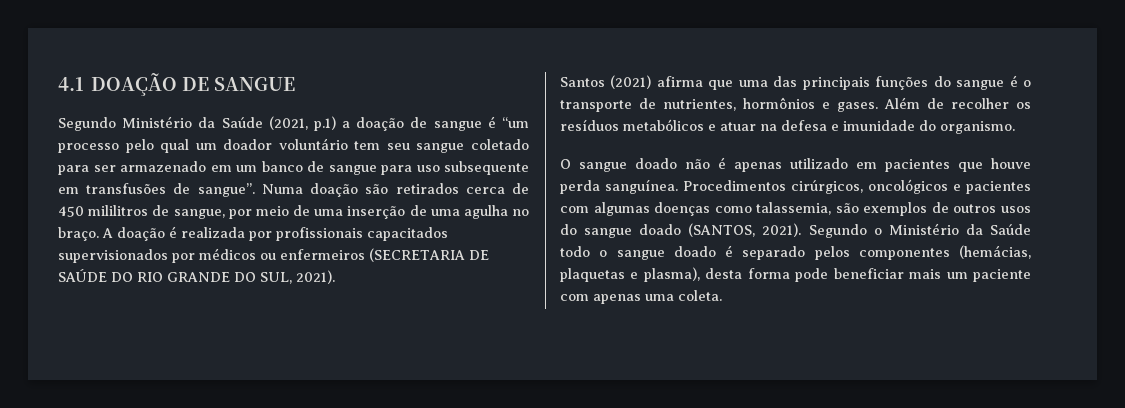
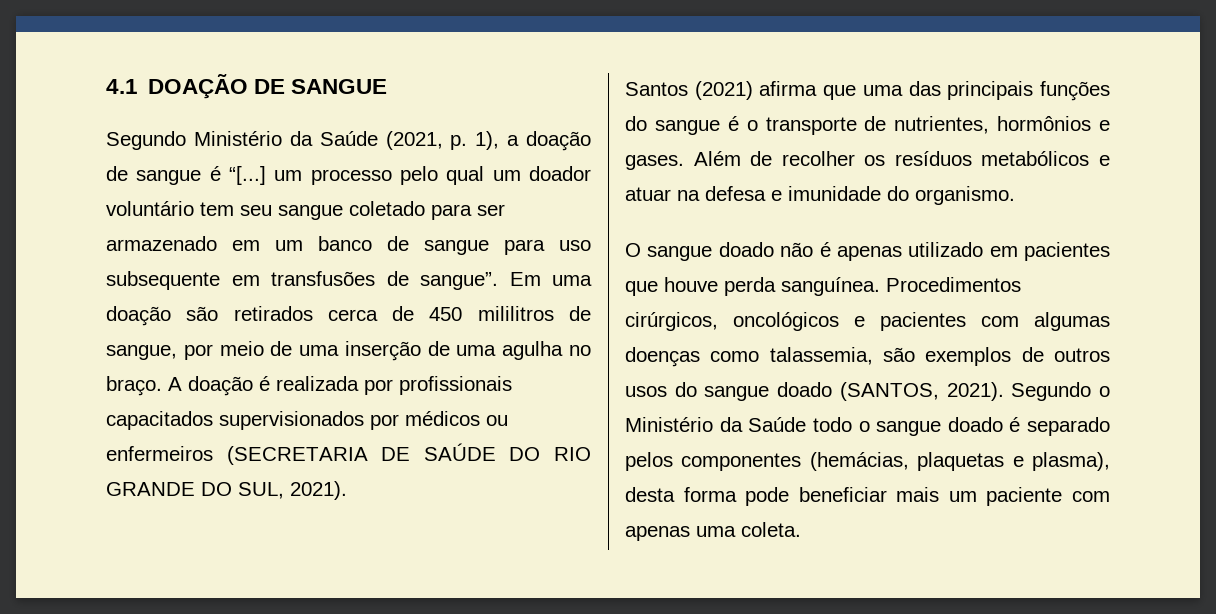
- Segundo Ministério da Saúde (2021, p.1) a doação de sangue é “um processo pelo qual um doador voluntário tem seu sangue coletado para ser armazenado em um banco de sangue para uso subsequente em transfusões de sangue”.
+ Segundo Ministério da Saúde (2021, p. 1), a doação de sangue é “[...] um processo pelo qual um doador voluntário tem seu sangue coletado para ser armazenado em um banco de sangue para uso subsequente em transfusões de sangue”.
- Numa doação são retirados cerca de 450 mililitros de sangue, por meio de uma inserção de uma agulha no braço.
+ Em uma doação são retirados cerca de 450 mililitros de sangue, por meio de uma inserção de uma agulha no braço.

